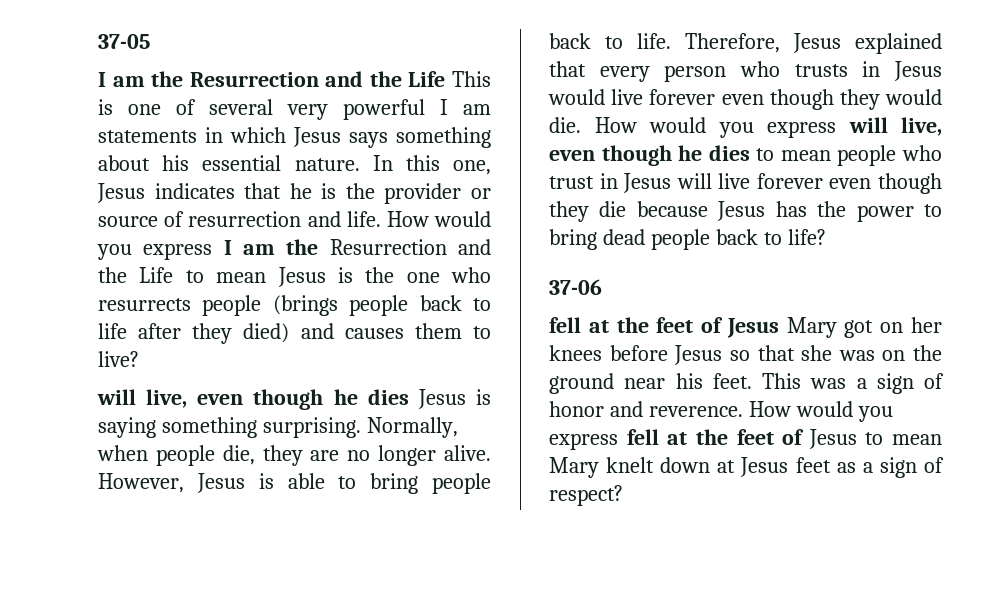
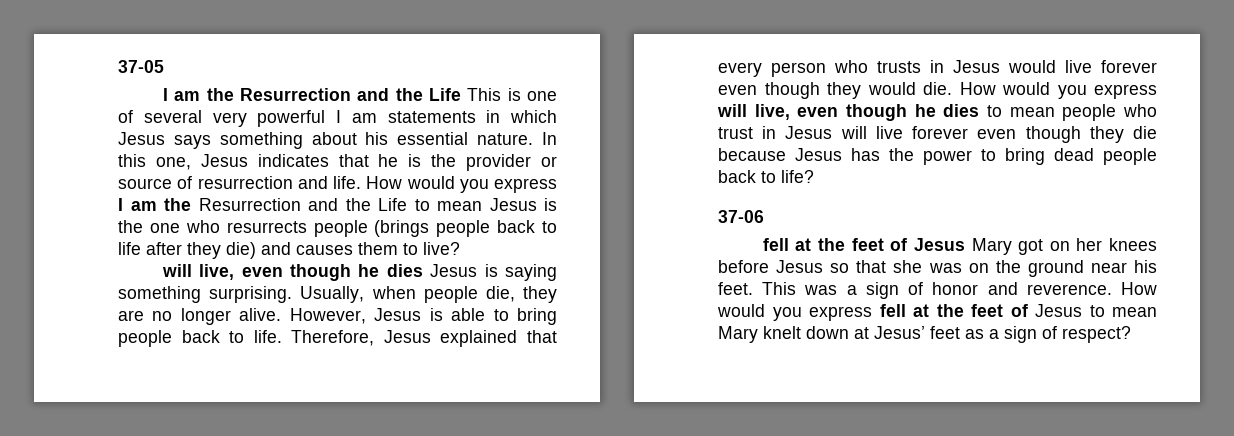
- How would you express I am the Resurrection and the Life to mean Jesus is the one who resurrects people (brings people back to life after they died) and causes them to live?
+ How would you express I am the Resurrection and the Life to mean Jesus is the one who resurrects people (brings people back to life after they die) and causes them to live?
- Normally, when people die, they are no longer alive.
+ Usually, when people die, they are no longer alive.
- How would you express fell at the feet of Jesus to mean Mary knelt down at Jesus feet as a sign of respect?
+ How would you express fell at the feet of Jesus to mean Mary knelt down at Jesus’ feet as a sign of respect?

